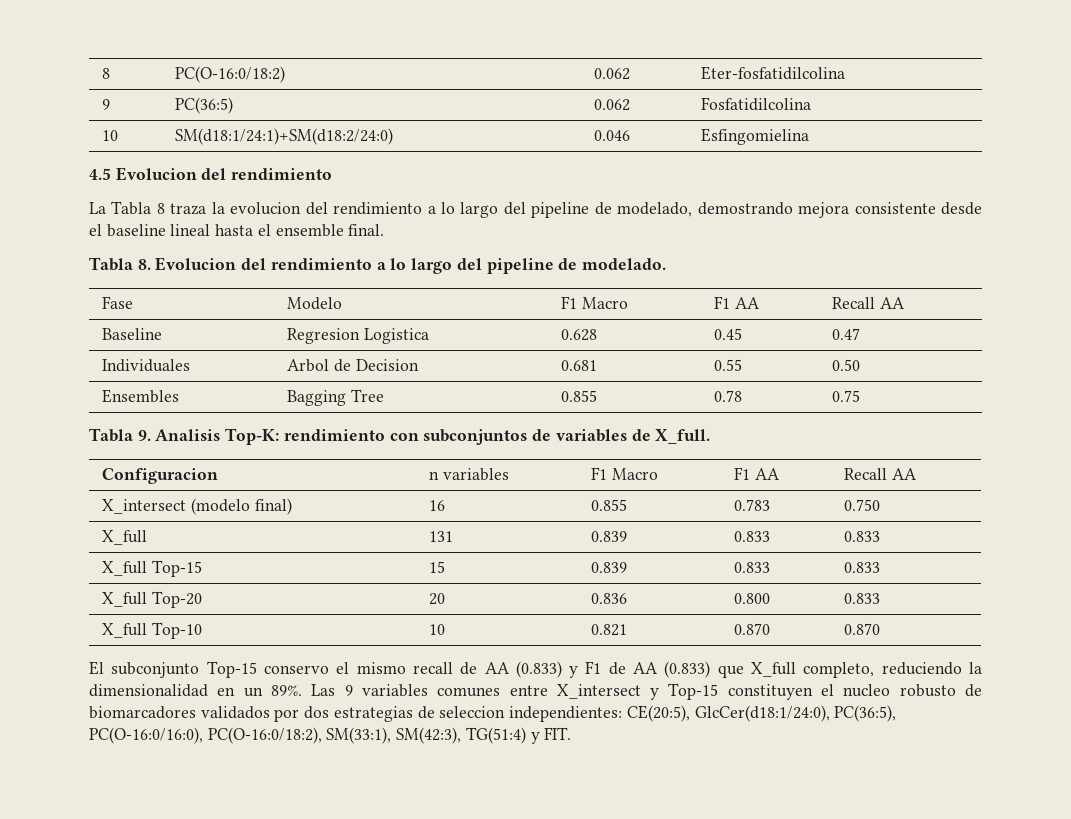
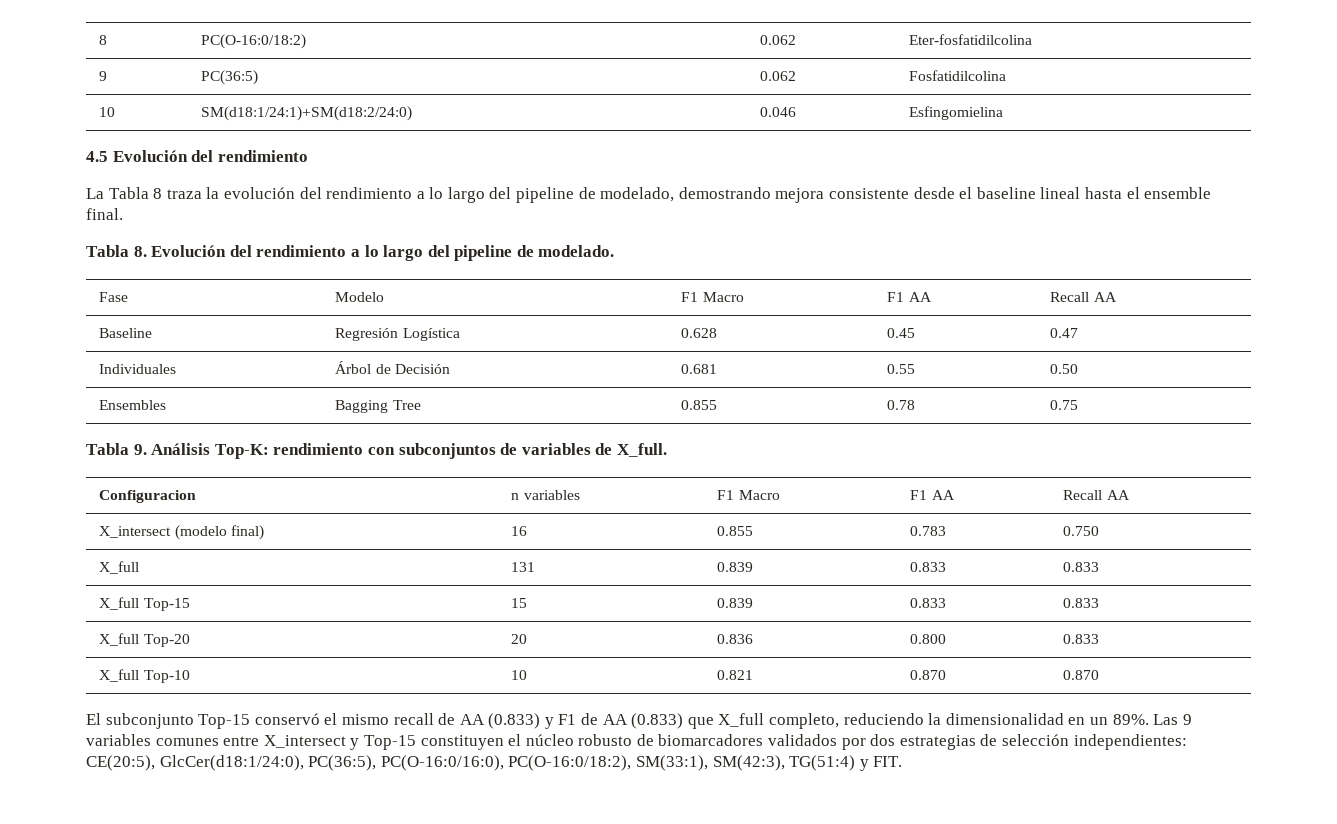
- 4.5 Evolucion del rendimiento
+ 4.5 Evolución del rendimiento
- La Tabla 8 traza la evolucion del rendimiento a lo largo del pipeline de modelado, demostrando mejora consistente desde el baseline lineal hasta el ensemble final.
+ La Tabla 8 traza la evolución del rendimiento a lo largo del pipeline de modelado, demostrando mejora consistente desde el baseline lineal hasta el ensemble final.
- Tabla 8. Evolucion del rendimiento a lo largo del pipeline de modelado.
+ Tabla 8. Evolución del rendimiento a lo largo del pipeline de modelado.
- Baseline | Regresion Logistica | 0.628 | 0.45 | 0.47
+ Baseline | Regresión Logística | 0.628 | 0.45 | 0.47
- Individuales | Arbol de Decision | 0.681 | 0.55 | 0.50
+ Individuales | Árbol de Decisión | 0.681 | 0.55 | 0.50
- Tabla 9. Analisis Top-K: rendimiento con subconjuntos de variables de X_full.
+ Tabla 9. Análisis Top-K: rendimiento con subconjuntos de variables de X_full.
- El subconjunto Top-15 conservo el mismo recall de AA (0.833) y F1 de AA (0.833) que X_full completo, reduciendo la dimensionalidad en un 89%.
+ El subconjunto Top-15 conservó el mismo recall de AA (0.833) y F1 de AA (0.833) que X_full completo, reduciendo la dimensionalidad en un 89%.
- Las 9 variables comunes entre X_intersect y Top-15 constituyen el nucleo robusto de biomarcadores validados por dos estrategias de seleccion independientes: CE(20:5), GlcCer(d18:1/24:0), PC(36:5), PC(O-16:0/16:0), PC(O-16:0/18:2), SM(33:1), SM(42:3), TG(51:4) y FIT.
+ Las 9 variables comunes entre X_intersect y Top-15 constituyen el núcleo robusto de biomarcadores validados por dos estrategias de selección independientes: CE(20:5), GlcCer(d18:1/24:0), PC(36:5), PC(O-16:0/16:0), PC(O-16:0/18:2), SM(33:1), SM(42:3), TG(51:4) y FIT.

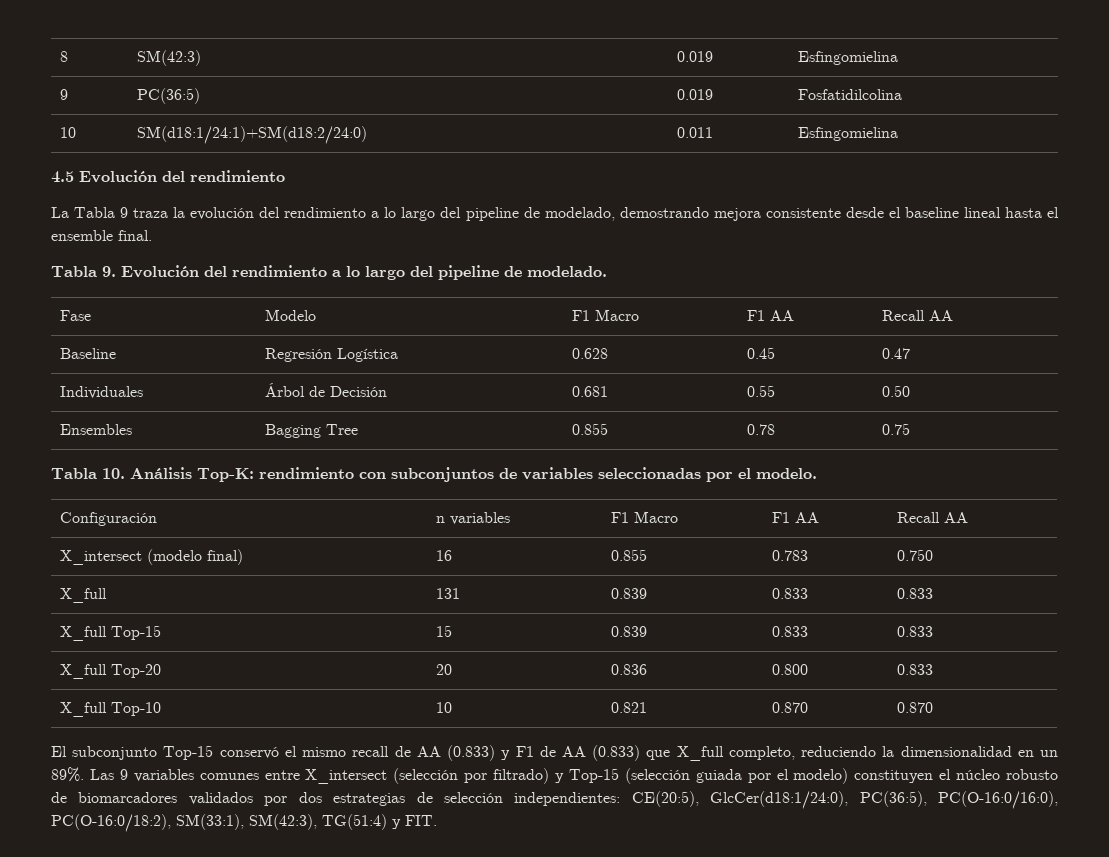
- 8 | PC(O-16:0/18:2) | 0.062 | Eter-fosfatidilcolina
+ 8 | SM(42:3) | 0.019 | Esfingomielina
- 9 | PC(36:5) | 0.062 | Fosfatidilcolina
+ 9 | PC(36:5) | 0.019 | Fosfatidilcolina
- 10 | SM(d18:1/24:1)+SM(d18:2/24:0) | 0.046 | Esfingomielina
+ 10 | SM(d18:1/24:1)+SM(d18:2/24:0) | 0.011 | Esfingomielina
- La Tabla 8 traza la evolución del rendimiento a lo largo del pipeline de modelado, demostrando mejora consistente desde el baseline lineal hasta el ensemble final.
+ La Tabla 9 traza la evolución del rendimiento a lo largo del pipeline de modelado, demostrando mejora consistente desde el baseline lineal hasta el ensemble final.
- Tabla 8. Evolución del rendimiento a lo largo del pipeline de modelado.
+ Tabla 9. Evolución del rendimiento a lo largo del pipeline de modelado.
- Tabla 9. Análisis Top-K: rendimiento con subconjuntos de variables de X_full.
- Configuracion | n variables | F1 Macro | F1 AA | Recall AA
+ Tabla 10. Análisis Top-K: rendimiento con subconjuntos de variables seleccionadas por el modelo.
+ Configuración | n variables | F1 Macro | F1 AA | Recall AA
- Las 9 variables comunes entre X_intersect y Top-15 constituyen el núcleo robusto de biomarcadores validados por dos estrategias de selección independientes: CE(20:5), GlcCer(d18:1/24:0), PC(36:5), PC(O-16:0/16:0), PC(O-16:0/18:2), SM(33:1), SM(42:3), TG(51:4) y FIT.
+ Las 9 variables comunes entre X_intersect (selección por filtrado) y Top-15 (selección guiada por el modelo) constituyen el núcleo robusto de biomarcadores validados por dos estrategias de selección independientes: CE(20:5), GlcCer(d18:1/24:0), PC(36:5), PC(O-16:0/16:0), PC(O-16:0/18:2), SM(33:1), SM(42:3), TG(51:4) y FIT.

